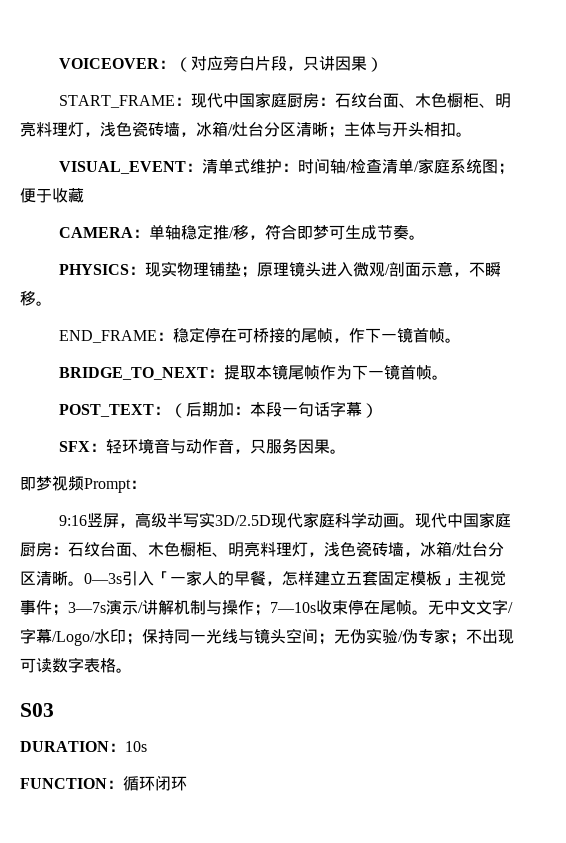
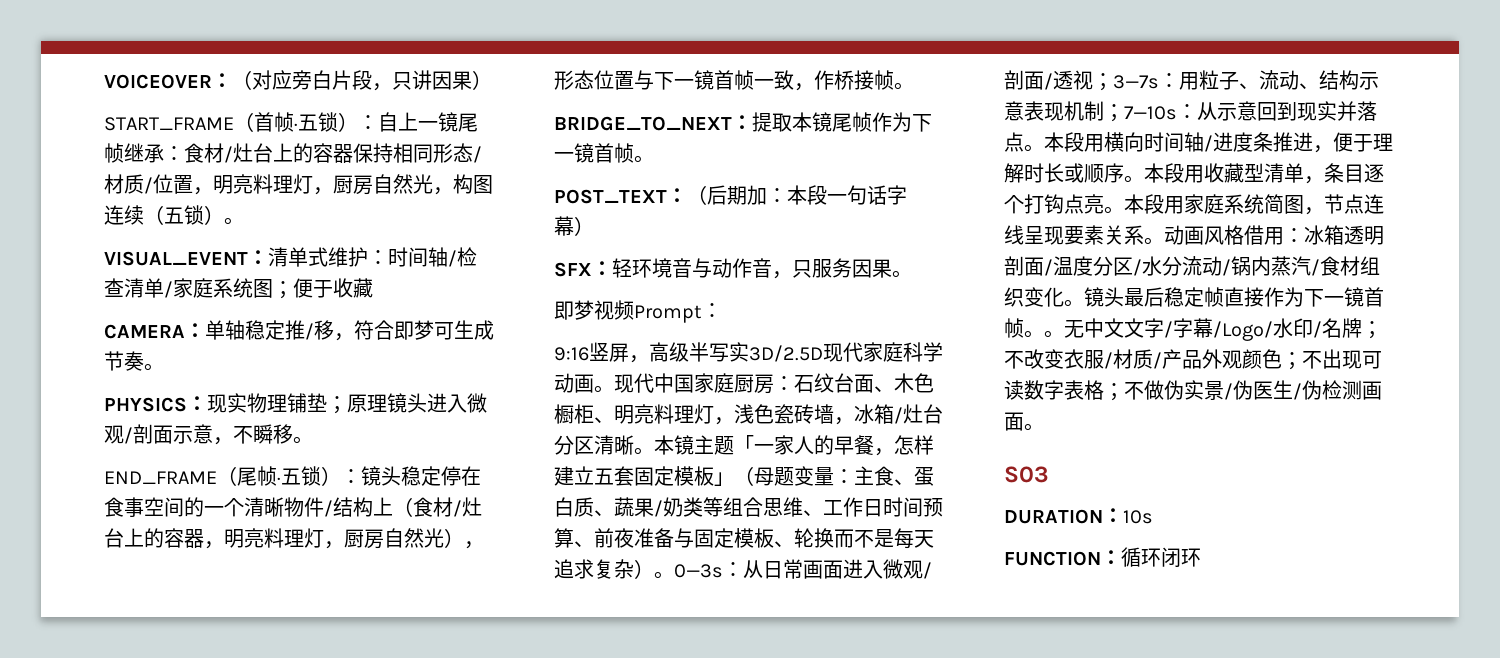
- START_FRAME：现代中国家庭厨房：石纹台面、木色橱柜、明亮料理灯，浅色瓷砖墙，冰箱/灶台分区清晰；主体与开头相扣。
+ START_FRAME（首帧·五锁）：自上一镜尾帧继承：食材/灶台上的容器保持相同形态/材质/位置，明亮料理灯，厨房自然光，构图连续（五锁）。
- END_FRAME：稳定停在可桥接的尾帧，作下一镜首帧。
+ END_FRAME（尾帧·五锁）：镜头稳定停在食事空间的一个清晰物件/结构上（食材/灶台上的容器，明亮料理灯，厨房自然光），形态位置与下一镜首帧一致，作桥接帧。
- 0—3s引入「一家人的早餐，怎样建立五套固定模板」主视觉事件；3—7s演示/讲解机制与操作；7—10s收束停在尾帧。
+ 本镜主题「一家人的早餐，怎样建立五套固定模板」（母题变量：主食、蛋白质、蔬果/奶类等组合思维、工作日时间预算、前夜准备与固定模板、轮换而不是每天追求复杂）。0—3s：从日常画面进入微观/剖面/透视；3—7s：用粒子、流动、结构示意表现机制；7—10s：从示意回到现实并落点。本段用横向时间轴/进度条推进，便于理解时长或顺序。本段用收藏型清单，条目逐个打钩点亮。本段用家庭系统简图，节点连线呈现要素关系。动画风格借用：冰箱透明剖面/温度分区/水分流动/锅内蒸汽/食材组织变化。镜头最后稳定帧直接作为下一镜首帧。。
- 无中文文字/字幕/Logo/水印；保持同一光线与镜头空间；无伪实验/伪专家；不出现可读数字表格。
+ 无中文文字/字幕/Logo/水印/名牌；不改变衣服/材质/产品外观颜色；不出现可读数字表格；不做伪实景/伪医生/伪检测画面。

